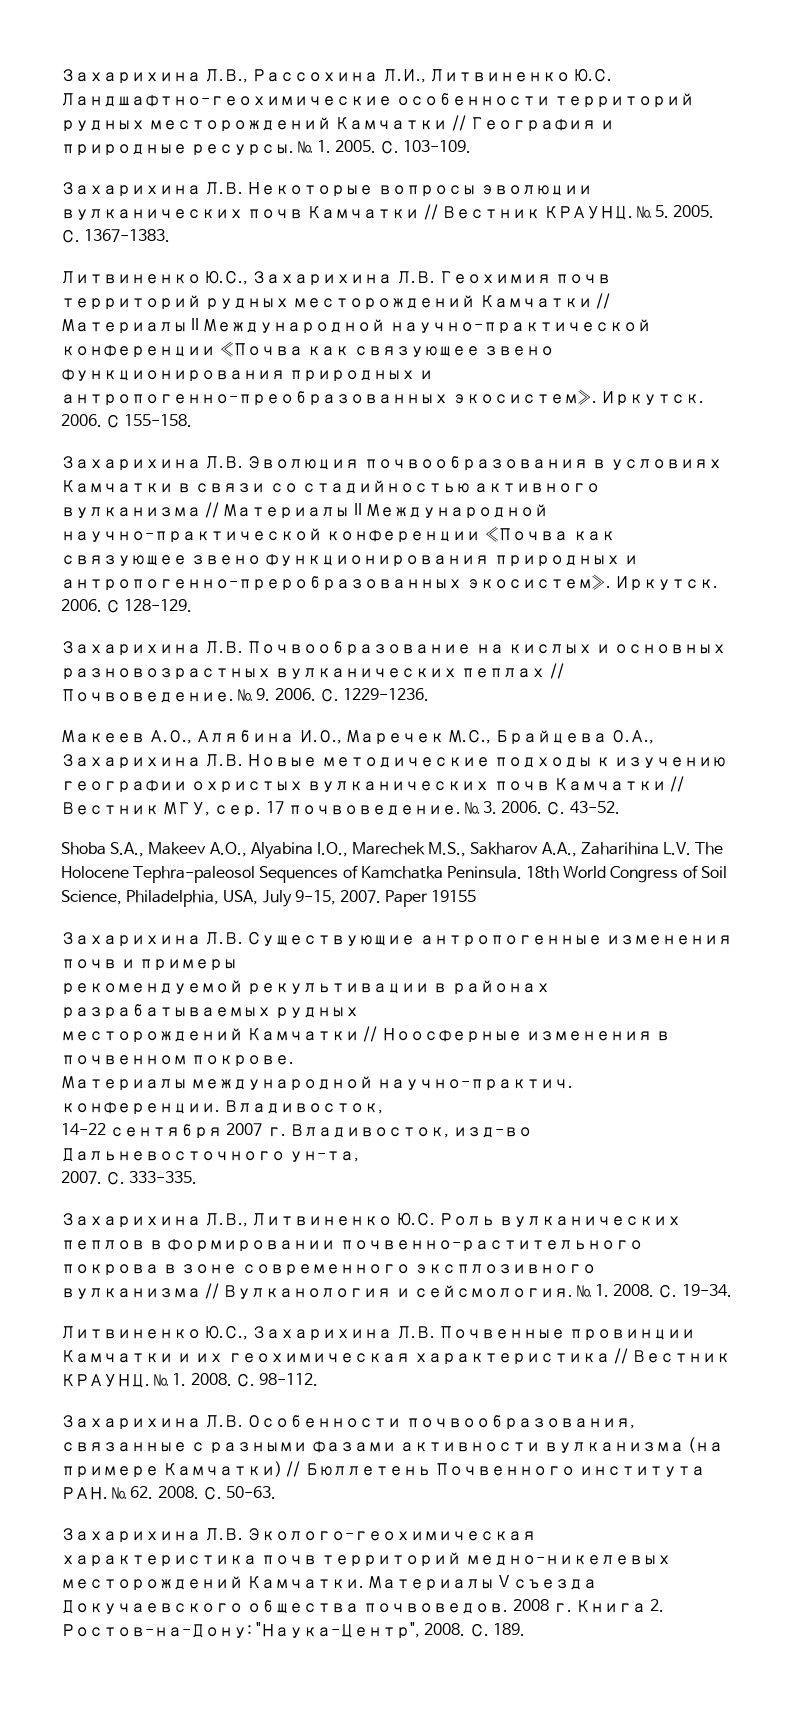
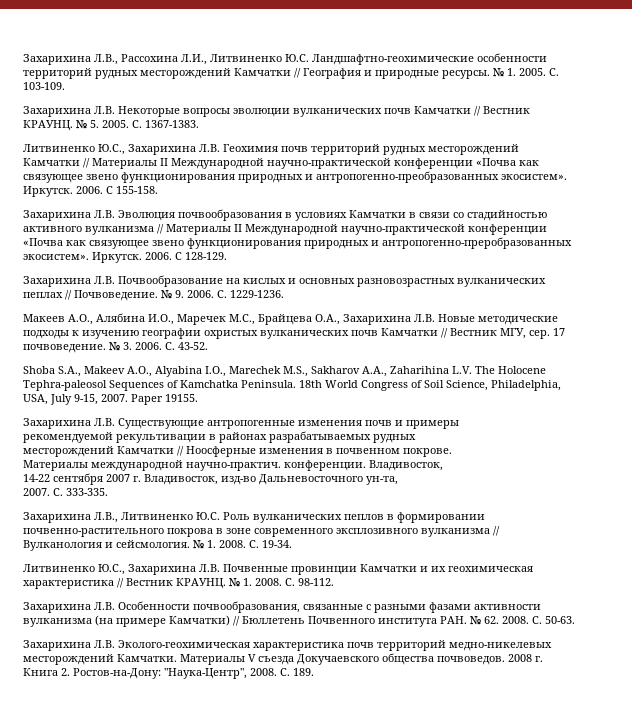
- Paper 19155
+ Paper 19155.

